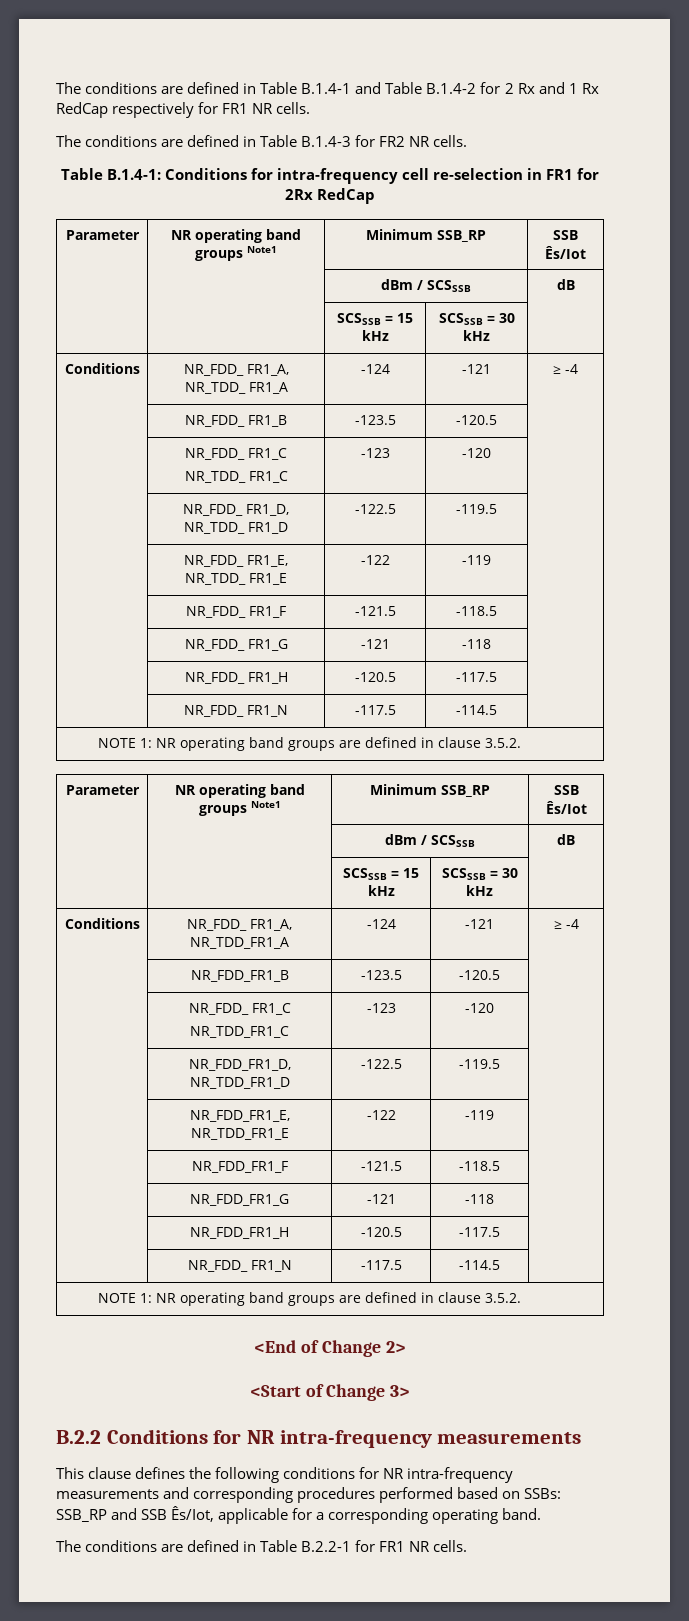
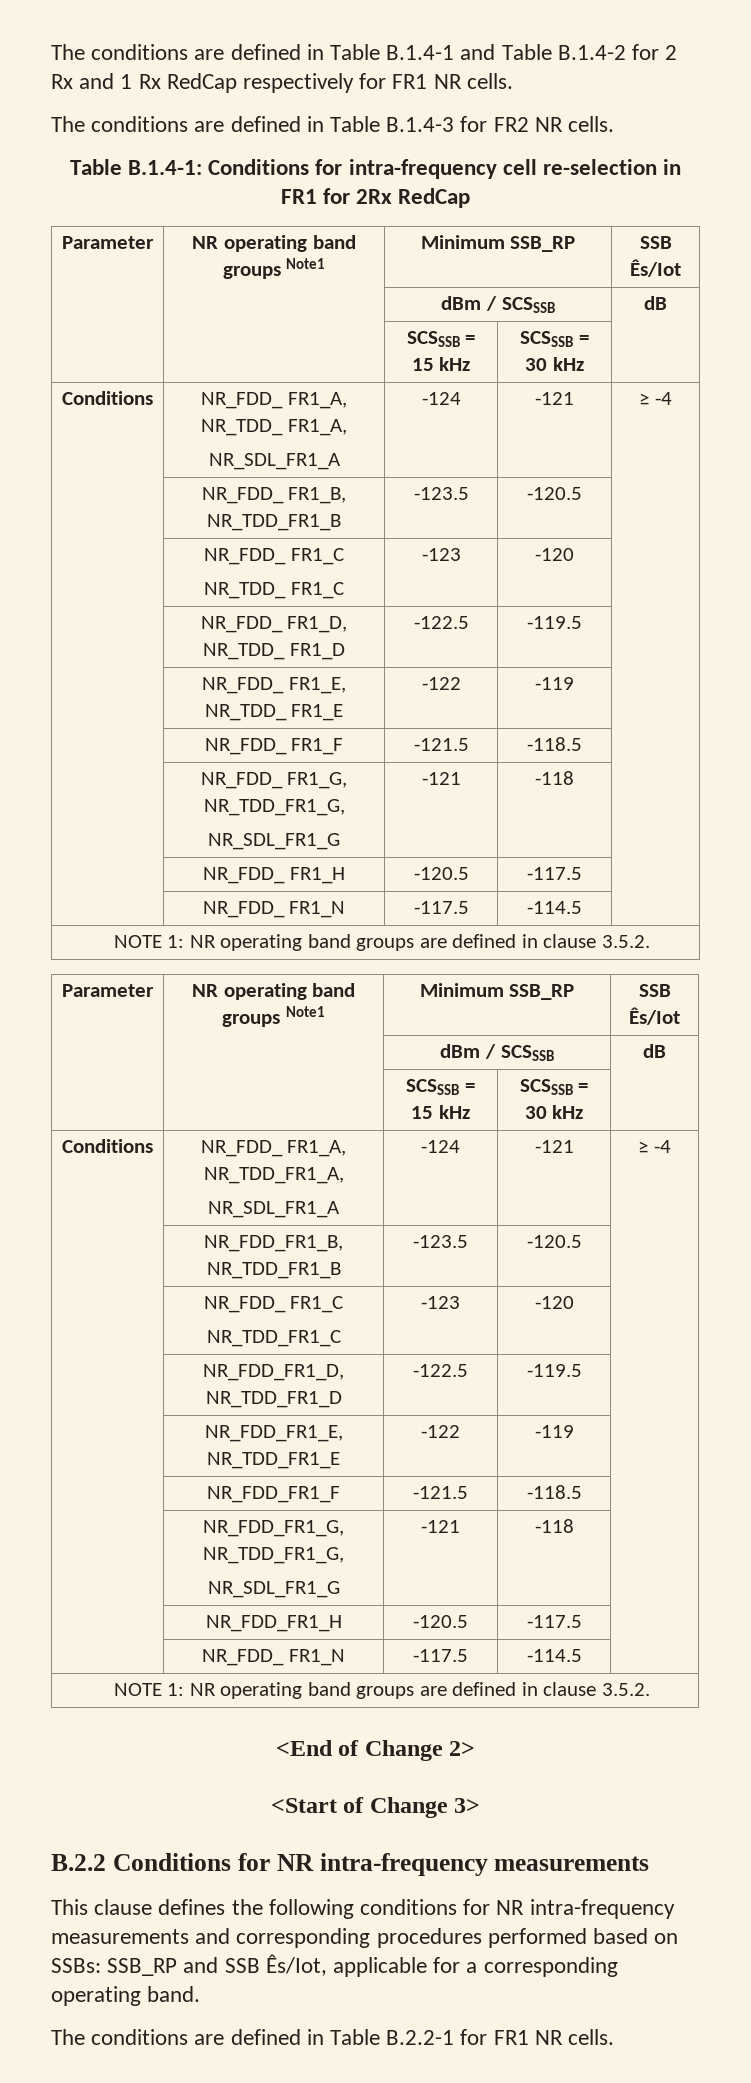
- Conditions | NR_FDD_ FR1_A, NR_TDD_ FR1_A | -124 | -121 | ≥ -4
+ Conditions | NR_FDD_ FR1_A, NR_TDD_ FR1_A,
+ NR_SDL_FR1_A | -124 | -121 | ≥ -4
- | NR_FDD_ FR1_B | -123.5 | -120.5 |
+ | NR_FDD_ FR1_B, NR_TDD_FR1_B | -123.5 | -120.5 |
- | NR_FDD_ FR1_G | -121 | -118 |
+ | NR_FDD_ FR1_G, NR_TDD_FR1_G,
+ NR_SDL_FR1_G | -121 | -118 |
- Conditions | NR_FDD_ FR1_A, NR_TDD_FR1_A | -124 | -121 | ≥ -4
- | NR_FDD_FR1_B | -123.5 | -120.5 |
+ Conditions | NR_FDD_ FR1_A, NR_TDD_FR1_A,
+ NR_SDL_FR1_A | -124 | -121 | ≥ -4
+ | NR_FDD_FR1_B, NR_TDD_FR1_B | -123.5 | -120.5 |
- | NR_FDD_FR1_G | -121 | -118 |
+ | NR_FDD_FR1_G, NR_TDD_FR1_G,
+ NR_SDL_FR1_G | -121 | -118 |

